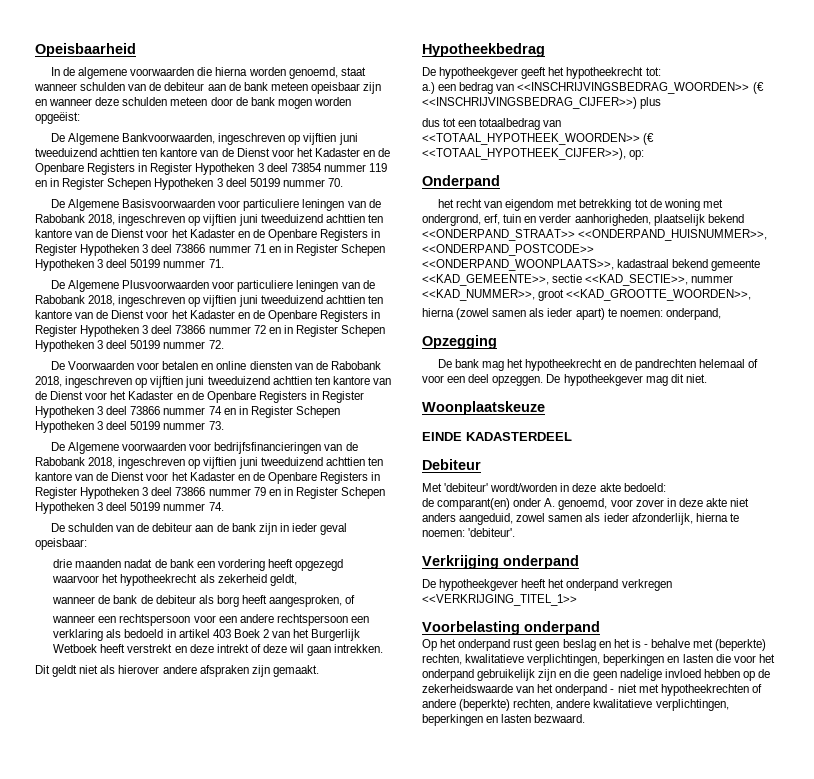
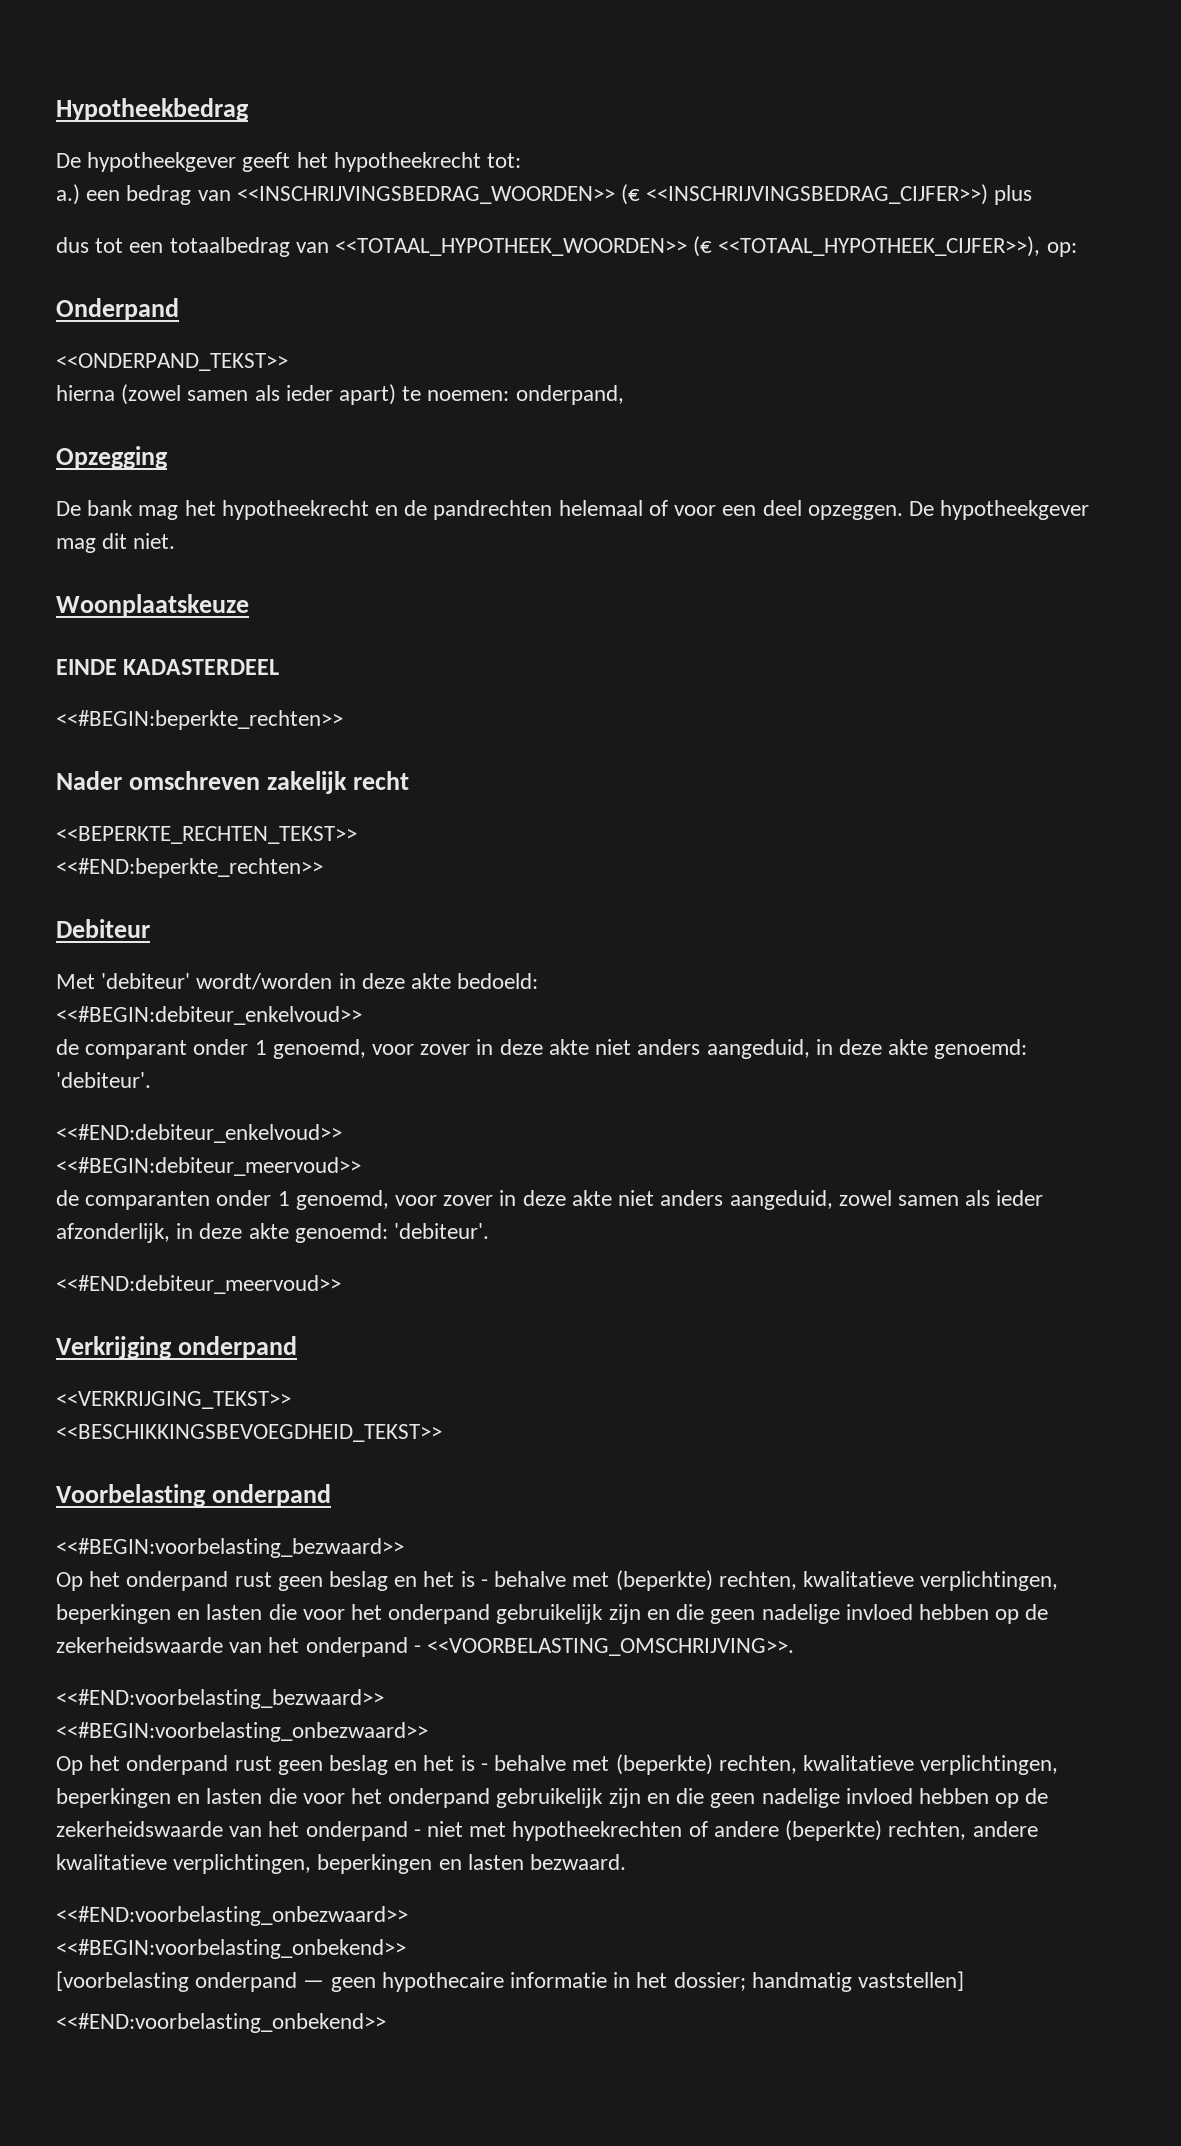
- Opeisbaarheid
- In de algemene voorwaarden die hierna worden genoemd, staat wanneer schulden van de debiteur aan de bank meteen opeisbaar zijn en wanneer deze schulden meteen door de bank mogen worden opgeëist:
- De Algemene Bankvoorwaarden, ingeschreven op vijftien juni tweeduizend achttien ten kantore van de Dienst voor het Kadaster en de Openbare Registers in Register Hypotheken 3 deel 73854 nummer 119 en in Register Schepen Hypotheken 3 deel 50199 nummer 70.
- De Algemene Basisvoorwaarden voor particuliere leningen van de Rabobank 2018, ingeschreven op vijftien juni tweeduizend achttien ten kantore van de Dienst voor het Kadaster en de Openbare Registers in Register Hypotheken 3 deel 73866 nummer 71 en in Register Schepen Hypotheken 3 deel 50199 nummer 71.
- De Algemene Plusvoorwaarden voor particuliere leningen van de Rabobank 2018, ingeschreven op vijftien juni tweeduizend achttien ten kantore van de Dienst voor het Kadaster en de Openbare Registers in Register Hypotheken 3 deel 73866 nummer 72 en in Register Schepen Hypotheken 3 deel 50199 nummer 72.
- De Voorwaarden voor betalen en online diensten van de Rabobank 2018, ingeschreven op vijftien juni tweeduizend achttien ten kantore van de Dienst voor het Kadaster en de Openbare Registers in Register Hypotheken 3 deel 73866 nummer 74 en in Register Schepen Hypotheken 3 deel 50199 nummer 73.
- De Algemene voorwaarden voor bedrijfsfinancieringen van de Rabobank 2018, ingeschreven op vijftien juni tweeduizend achttien ten kantore van de Dienst voor het Kadaster en de Openbare Registers in Register Hypotheken 3 deel 73866 nummer 79 en in Register Schepen Hypotheken 3 deel 50199 nummer 74.
- De schulden van de debiteur aan de bank zijn in ieder geval opeisbaar:
- drie maanden nadat de bank een vordering heeft opgezegd waarvoor het hypotheekrecht als zekerheid geldt,
- wanneer de bank de debiteur als borg heeft aangesproken, of
- wanneer een rechtspersoon voor een andere rechtspersoon een verklaring als bedoeld in artikel 403 Boek 2 van het Burgerlijk Wetboek heeft verstrekt en deze intrekt of deze wil gaan intrekken.
- Dit geldt niet als hierover andere afspraken zijn gemaakt.
- het recht van eigendom met betrekking tot de woning met ondergrond, erf, tuin en verder aanhorigheden, plaatselijk bekend <<ONDERPAND_STRAAT>> <<ONDERPAND_HUISNUMMER>>, <<ONDERPAND_POSTCODE>> <<ONDERPAND_WOONPLAATS>>, kadastraal bekend gemeente <<KAD_GEMEENTE>>, sectie <<KAD_SECTIE>>, nummer <<KAD_NUMMER>>, groot <<KAD_GROOTTE_WOORDEN>>,
+ <<ONDERPAND_TEKST>>
+ <<#BEGIN:beperkte_rechten>>
+ Nader omschreven zakelijk recht
+ <<BEPERKTE_RECHTEN_TEKST>>
+ <<#END:beperkte_rechten>>
- de comparant(en) onder A. genoemd, voor zover in deze akte niet anders aangeduid, zowel samen als ieder afzonderlijk, hierna te noemen: 'debiteur'.
+ <<#BEGIN:debiteur_enkelvoud>>
+ de comparant onder 1 genoemd, voor zover in deze akte niet anders aangeduid, in deze akte genoemd: 'debiteur'.
+ <<#END:debiteur_enkelvoud>>
+ <<#BEGIN:debiteur_meervoud>>
+ de comparanten onder 1 genoemd, voor zover in deze akte niet anders aangeduid, zowel samen als ieder afzonderlijk, in deze akte genoemd: 'debiteur'.
+ <<#END:debiteur_meervoud>>
- De hypotheekgever heeft het onderpand verkregen <<VERKRIJGING_TITEL_1>>
+ <<VERKRIJGING_TEKST>>
+ <<BESCHIKKINGSBEVOEGDHEID_TEKST>>
  Voorbelasting onderpand
+ <<#BEGIN:voorbelasting_bezwaard>>
+ Op het onderpand rust geen beslag en het is - behalve met (beperkte) rechten, kwalitatieve verplichtingen, beperkingen en lasten die voor het onderpand gebruikelijk zijn en die geen nadelige invloed hebben op de zekerheidswaarde van het onderpand - <<VOORBELASTING_OMSCHRIJVING>>.
+ <<#END:voorbelasting_bezwaard>>
+ <<#BEGIN:voorbelasting_onbezwaard>>
+ <<#END:voorbelasting_onbezwaard>>
+ <<#BEGIN:voorbelasting_onbekend>>
+ [voorbelasting onderpand — geen hypothecaire informatie in het dossier; handmatig vaststellen]
+ <<#END:voorbelasting_onbekend>>

